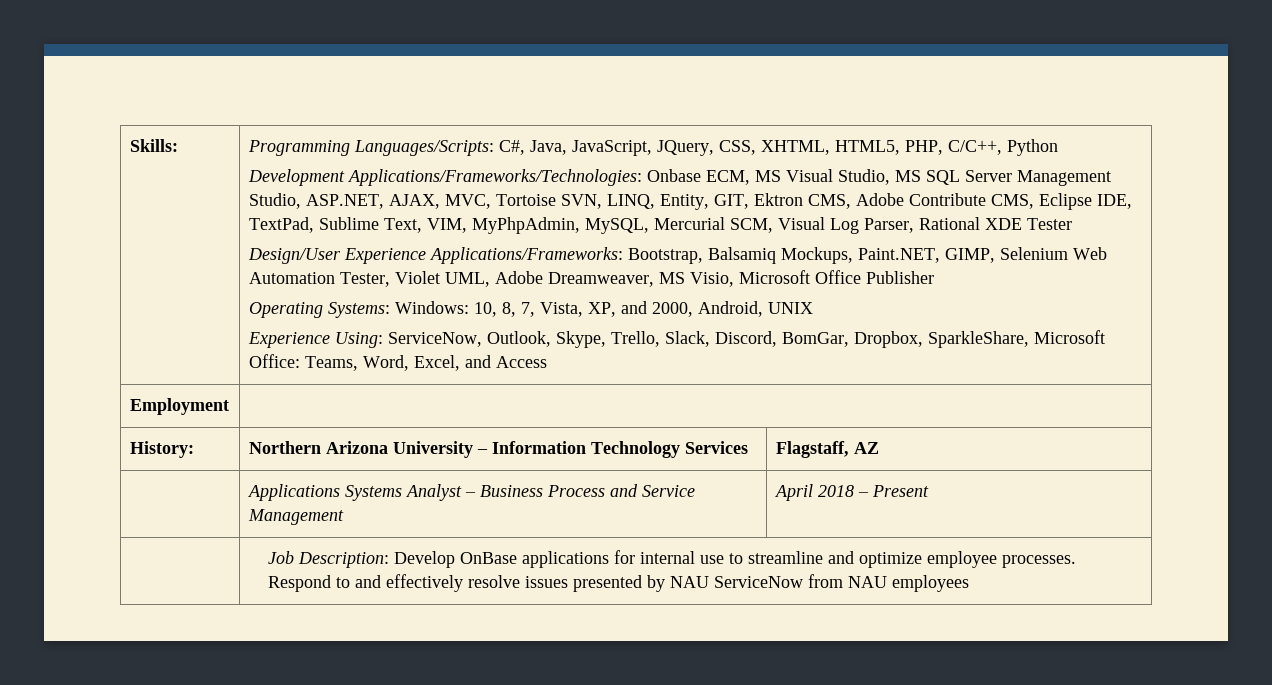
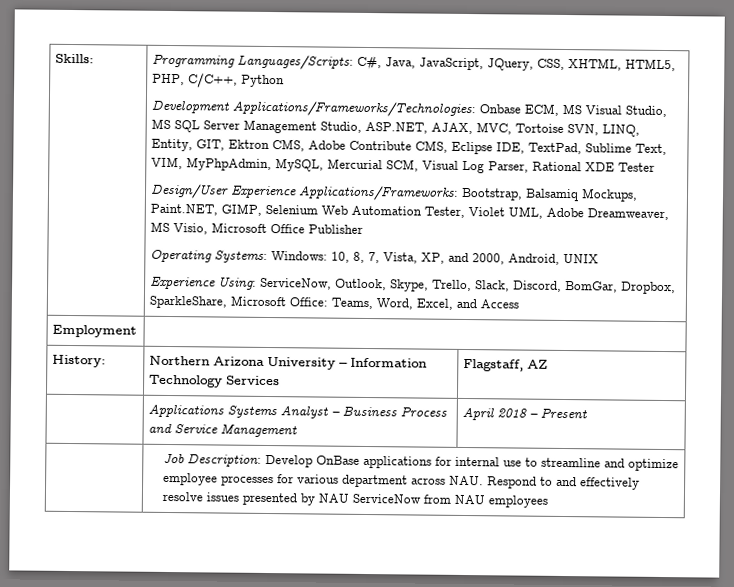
- | Job Description: Develop OnBase applications for internal use to streamline and optimize employee processes. Respond to and effectively resolve issues presented by NAU ServiceNow from NAU employees
+ | Job Description: Develop OnBase applications for internal use to streamline and optimize employee processes for various department across NAU. Respond to and effectively resolve issues presented by NAU ServiceNow from NAU employees

